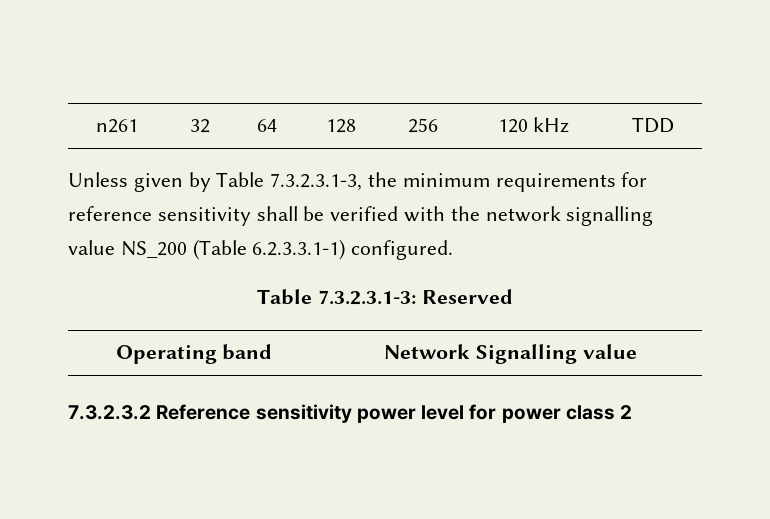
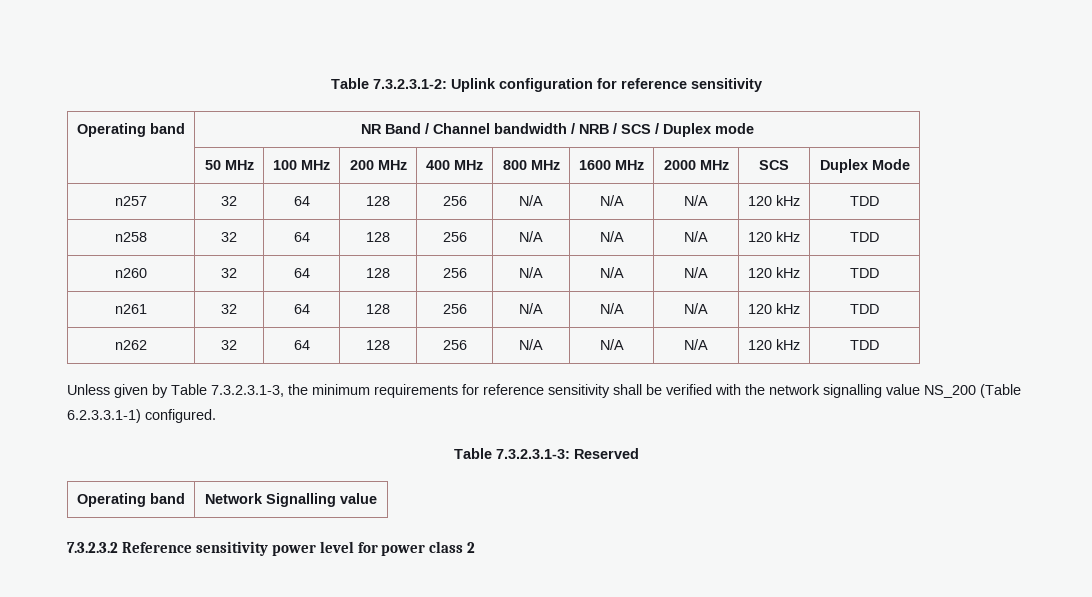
+ Table 7.3.2.3.1-2: Uplink configuration for reference sensitivity
+ Operating band | NR Band / Channel bandwidth / NRB / SCS / Duplex mode
+ | 50 MHz | 100 MHz | 200 MHz | 400 MHz | 800 MHz | 1600 MHz | 2000 MHz | SCS | Duplex Mode
+ n257 | 32 | 64 | 128 | 256 | N/A | N/A | N/A | 120 kHz | TDD
+ n258 | 32 | 64 | 128 | 256 | N/A | N/A | N/A | 120 kHz | TDD
+ n260 | 32 | 64 | 128 | 256 | N/A | N/A | N/A | 120 kHz | TDD
- n261 | 32 | 64 | 128 | 256 | 120 kHz | TDD
+ n261 | 32 | 64 | 128 | 256 | N/A | N/A | N/A | 120 kHz | TDD
+ n262 | 32 | 64 | 128 | 256 | N/A | N/A | N/A | 120 kHz | TDD

